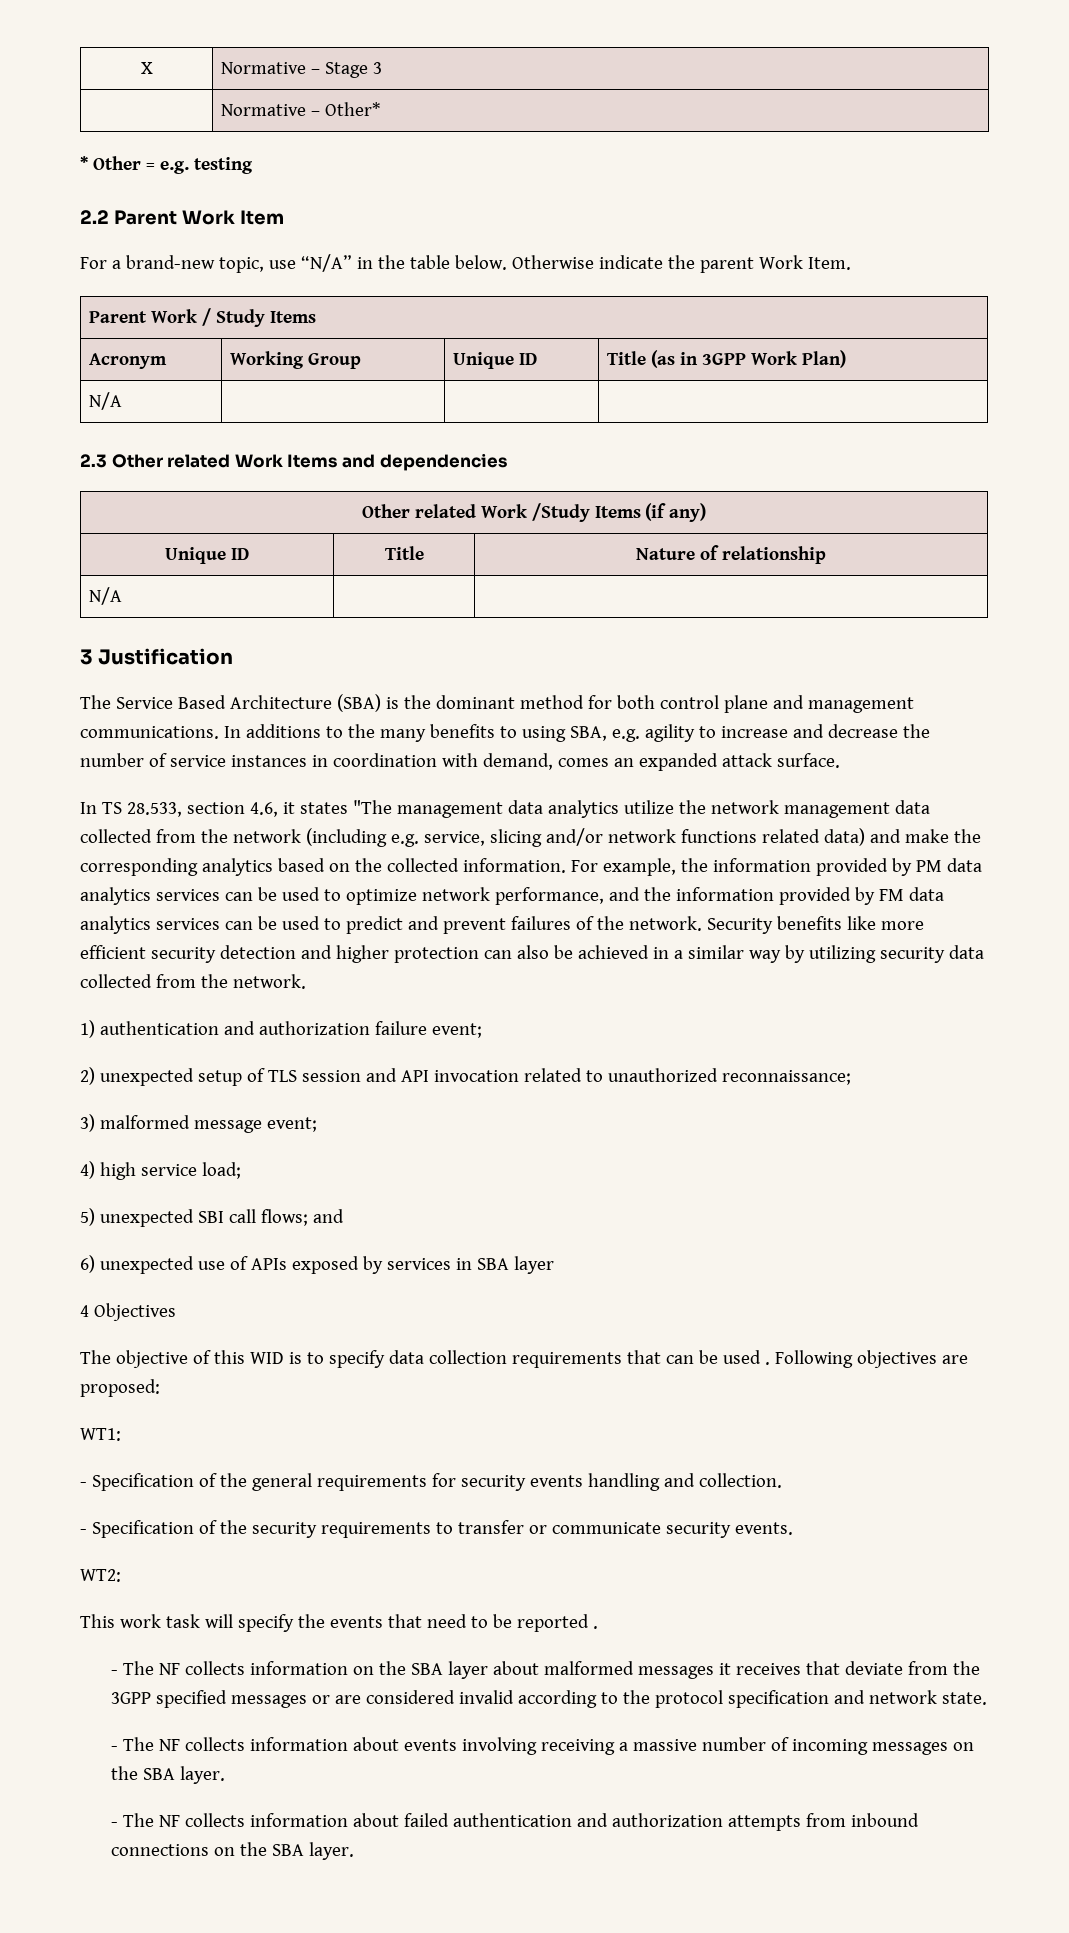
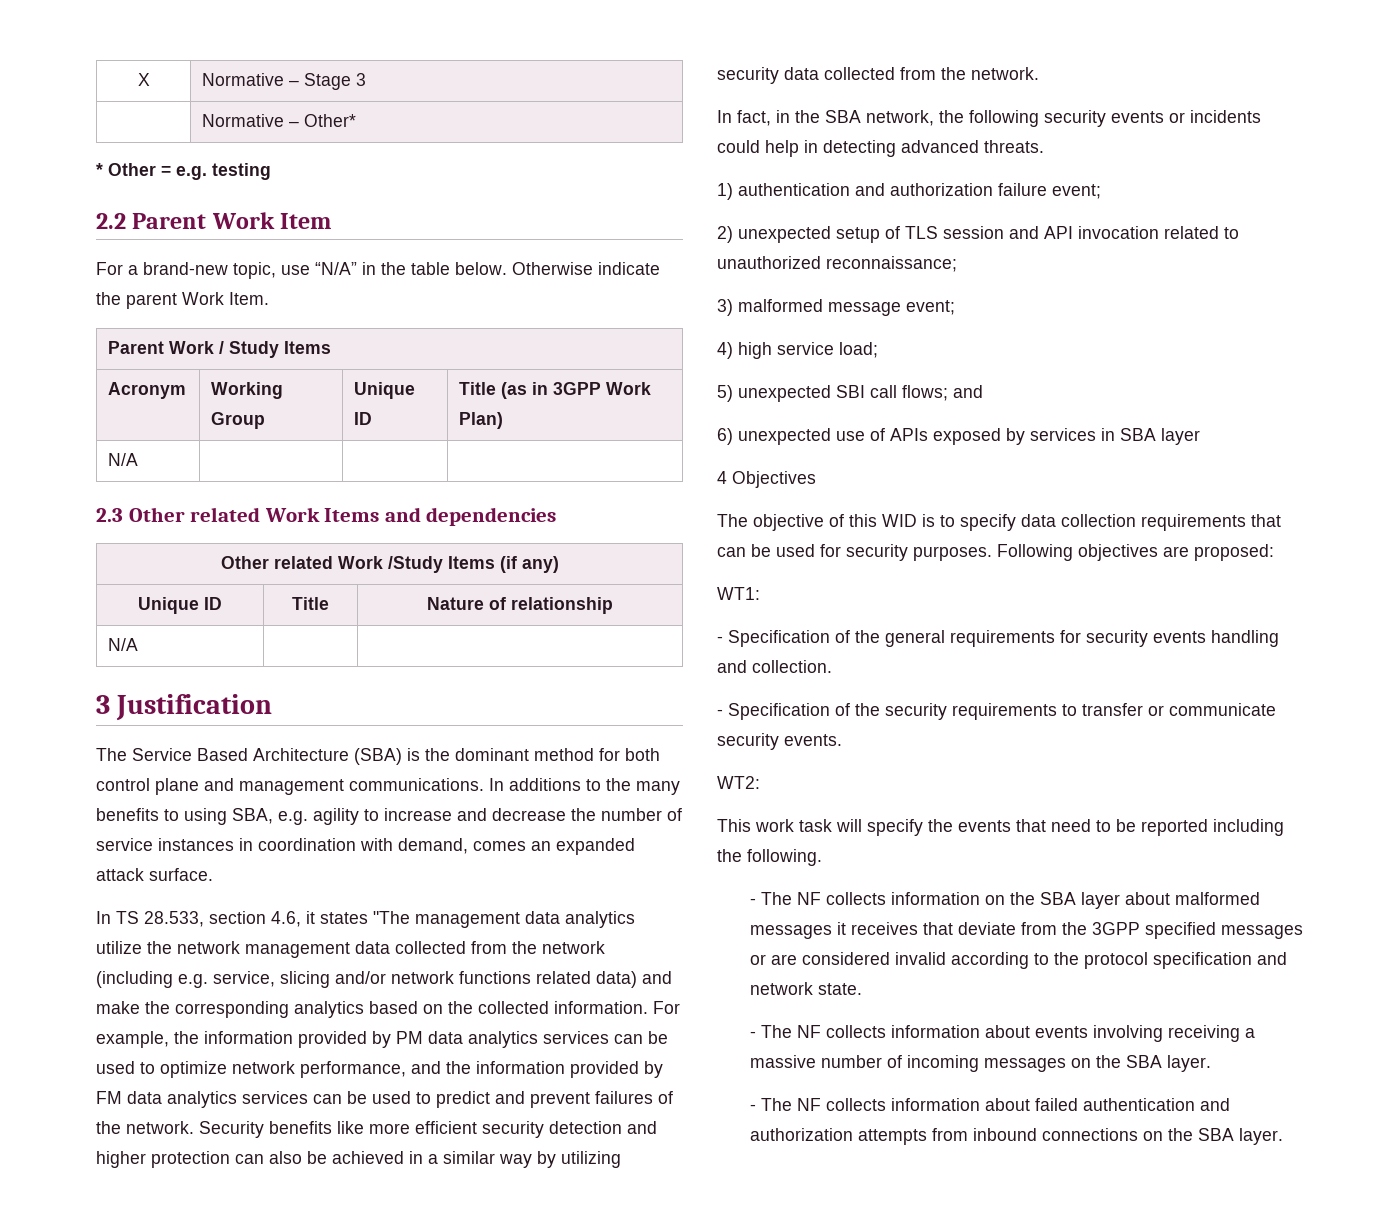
+ In fact, in the SBA network, the following security events or incidents could help in detecting advanced threats.
- The objective of this WID is to specify data collection requirements that can be used .
+ The objective of this WID is to specify data collection requirements that can be used for security purposes.
- This work task will specify the events that need to be reported .
+ This work task will specify the events that need to be reported including the following.

